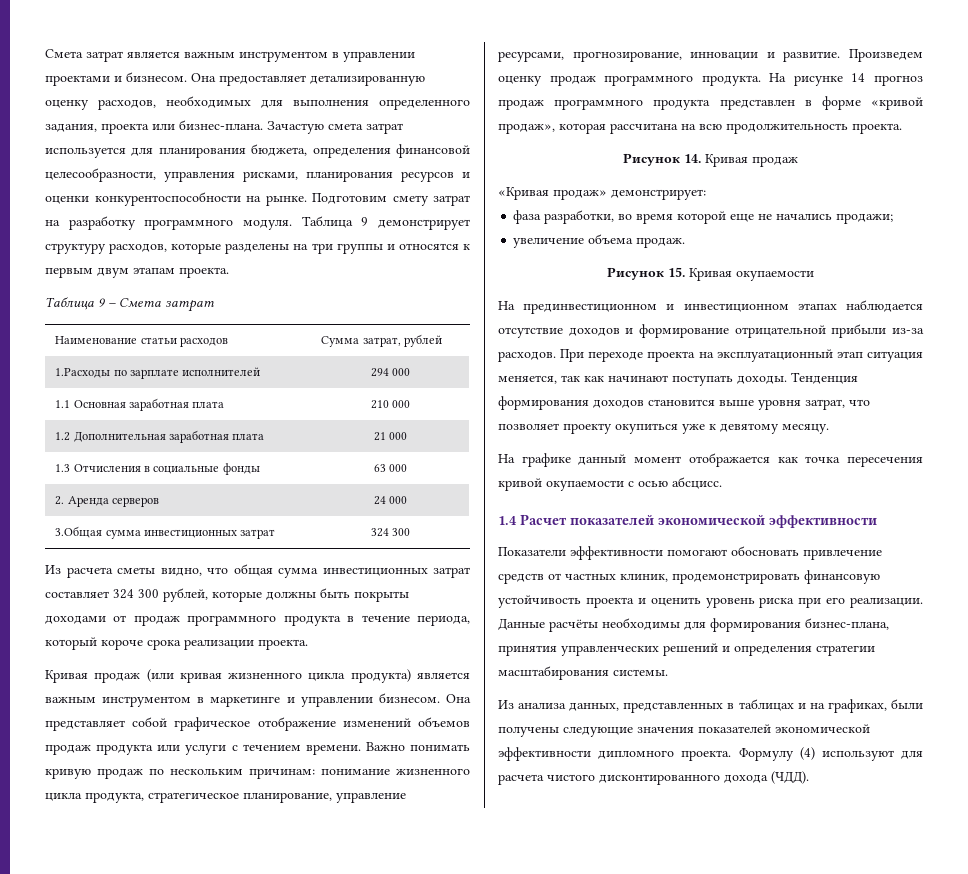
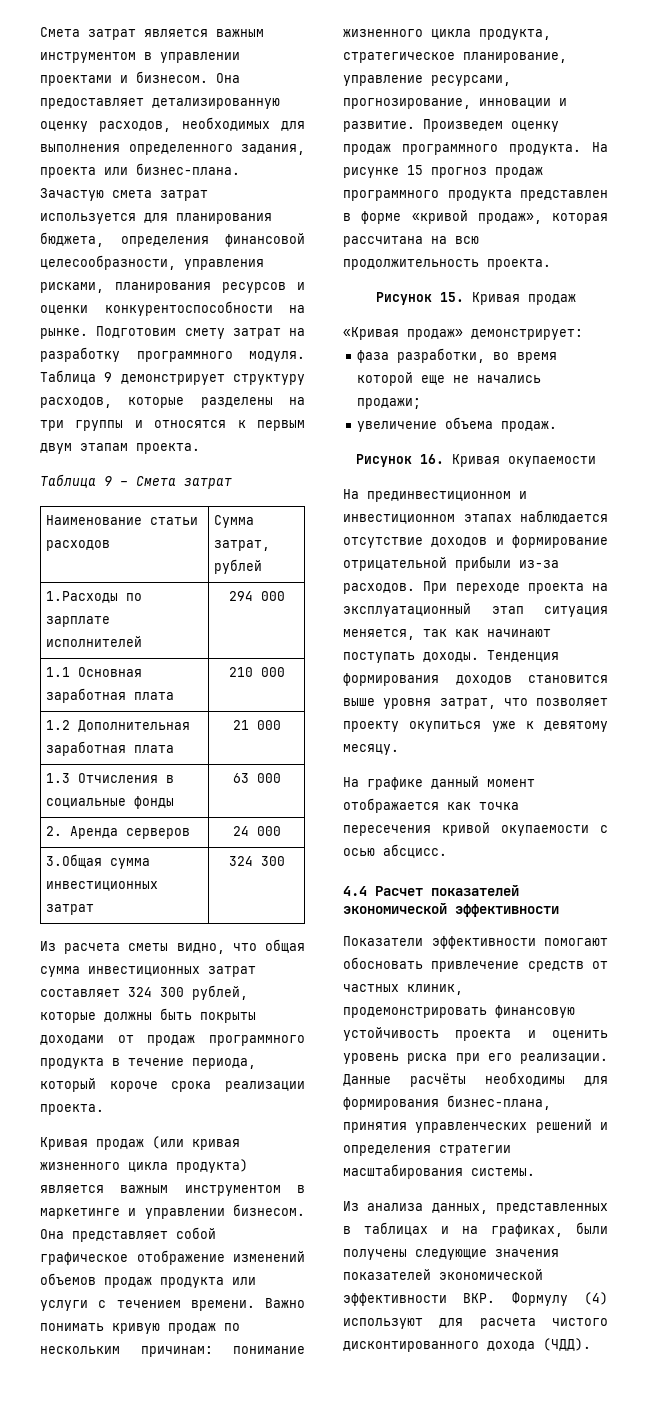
- На рисунке 14 прогноз продаж программного продукта представлен в форме «кривой продаж», которая рассчитана на всю продолжительность проекта.
+ На рисунке 15 прогноз продаж программного продукта представлен в форме «кривой продаж», которая рассчитана на всю продолжительность проекта.
- Рисунок 14. Кривая продаж
+ Рисунок 15. Кривая продаж
- Рисунок 15. Кривая окупаемости
+ Рисунок 16. Кривая окупаемости
- 1.4 Расчет показателей экономической эффективности
+ 4.4 Расчет показателей экономической эффективности
- Из анализа данных, представленных в таблицах и на графиках, были получены следующие значения показателей экономической эффективности дипломного проекта. Формулу (4) используют для расчета чистого дисконтированного дохода (ЧДД).
+ Из анализа данных, представленных в таблицах и на графиках, были получены следующие значения показателей экономической эффективности ВКР. Формулу (4) используют для расчета чистого дисконтированного дохода (ЧДД).

